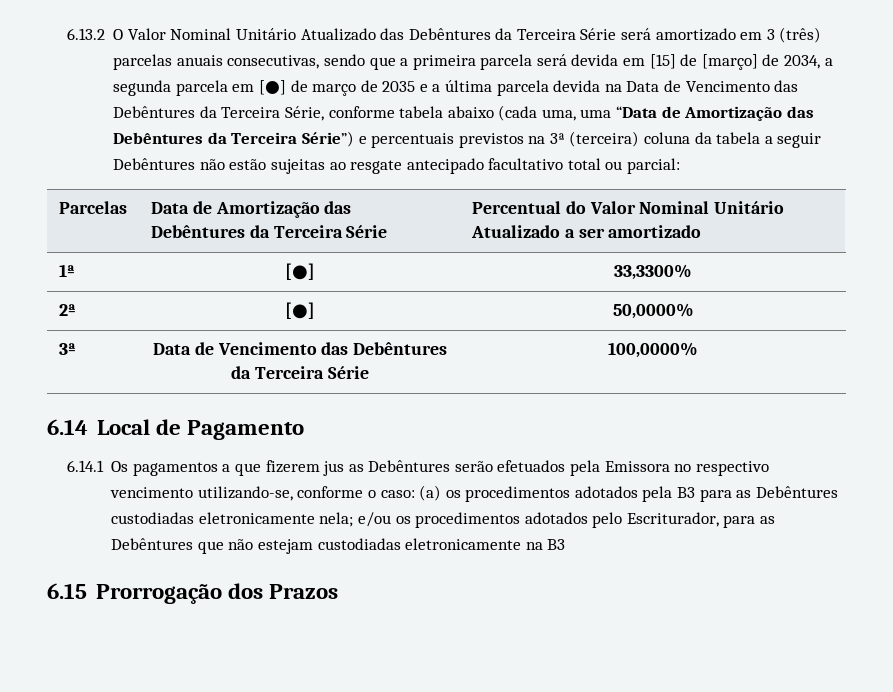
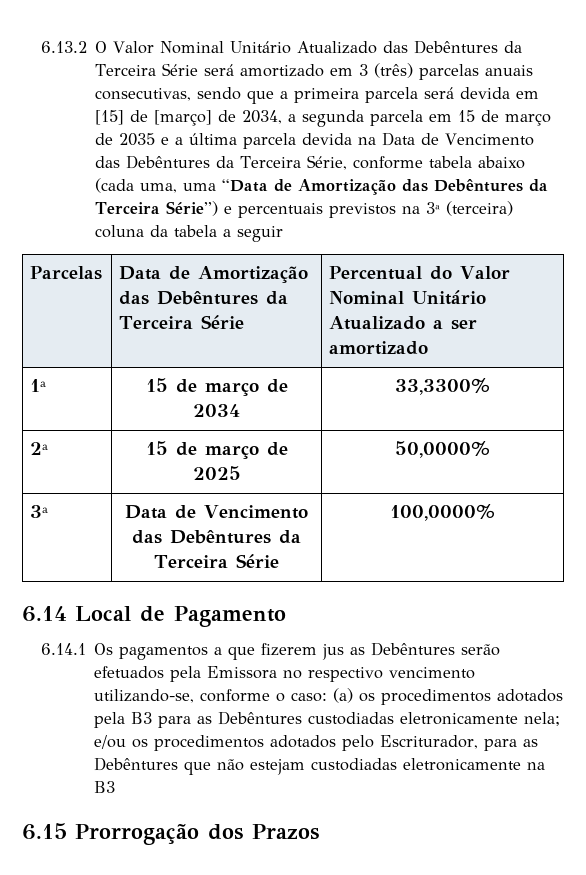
- 6.13.2 O Valor Nominal Unitário Atualizado das Debêntures da Terceira Série será amortizado em 3 (três) parcelas anuais consecutivas, sendo que a primeira parcela será devida em [15] de [março] de 2034, a segunda parcela em [●] de março de 2035 e a última parcela devida na Data de Vencimento das Debêntures da Terceira Série, conforme tabela abaixo (cada uma, uma “Data de Amortização das Debêntures da Terceira Série”) e percentuais previstos na 3ª (terceira) coluna da tabela a seguir Debêntures não estão sujeitas ao resgate antecipado facultativo total ou parcial:
+ 6.13.2 O Valor Nominal Unitário Atualizado das Debêntures da Terceira Série será amortizado em 3 (três) parcelas anuais consecutivas, sendo que a primeira parcela será devida em [15] de [março] de 2034, a segunda parcela em 15 de março de 2035 e a última parcela devida na Data de Vencimento das Debêntures da Terceira Série, conforme tabela abaixo (cada uma, uma “Data de Amortização das Debêntures da Terceira Série”) e percentuais previstos na 3ª (terceira) coluna da tabela a seguir
- 1ª | [●] | 33,3300%
- 2ª | [●] | 50,0000%
+ 1ª | 15 de março de 2034 | 33,3300%
+ 2ª | 15 de março de 2025 | 50,0000%

